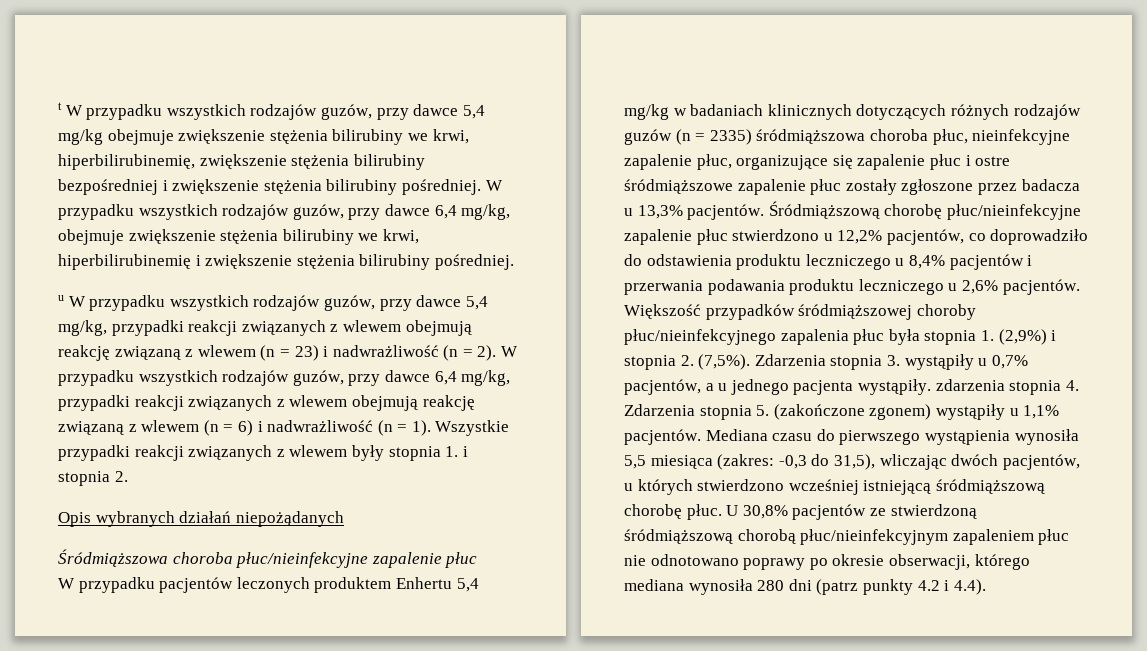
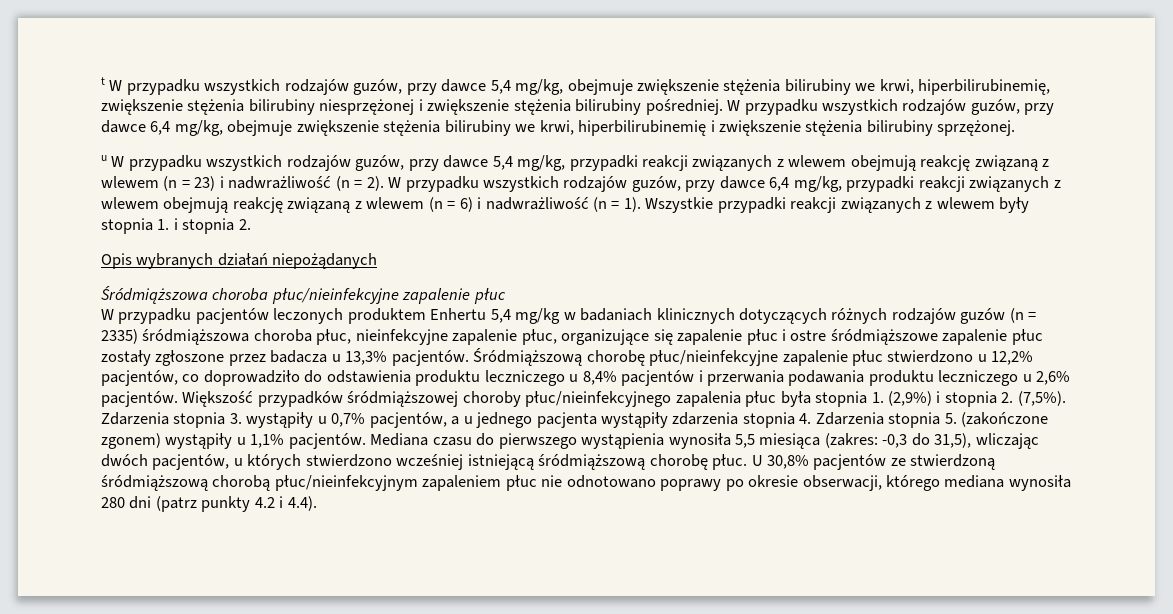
- t W przypadku wszystkich rodzajów guzów, przy dawce 5,4 mg/kg obejmuje zwiększenie stężenia bilirubiny we krwi, hiperbilirubinemię, zwiększenie stężenia bilirubiny bezpośredniej i zwiększenie stężenia bilirubiny pośredniej.
+ t W przypadku wszystkich rodzajów guzów, przy dawce 5,4 mg/kg, obejmuje zwiększenie stężenia bilirubiny we krwi, hiperbilirubinemię, zwiększenie stężenia bilirubiny niesprzężonej i zwiększenie stężenia bilirubiny pośredniej.
- W przypadku wszystkich rodzajów guzów, przy dawce 6,4 mg/kg, obejmuje zwiększenie stężenia bilirubiny we krwi, hiperbilirubinemię i zwiększenie stężenia bilirubiny pośredniej.
+ W przypadku wszystkich rodzajów guzów, przy dawce 6,4 mg/kg, obejmuje zwiększenie stężenia bilirubiny we krwi, hiperbilirubinemię i zwiększenie stężenia bilirubiny sprzężonej.
- Zdarzenia stopnia 3. wystąpiły u 0,7% pacjentów, a u jednego pacjenta wystąpiły. zdarzenia stopnia 4. Zdarzenia stopnia 5. (zakończone zgonem) wystąpiły u 1,1% pacjentów.
+ Zdarzenia stopnia 3. wystąpiły u 0,7% pacjentów, a u jednego pacjenta wystąpiły zdarzenia stopnia 4. Zdarzenia stopnia 5. (zakończone zgonem) wystąpiły u 1,1% pacjentów.

